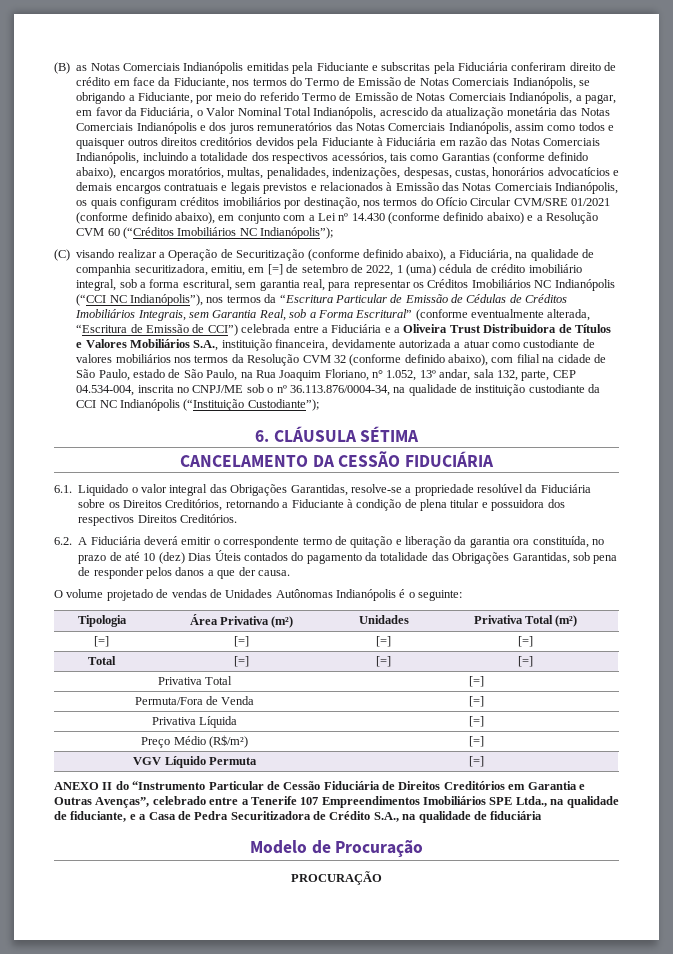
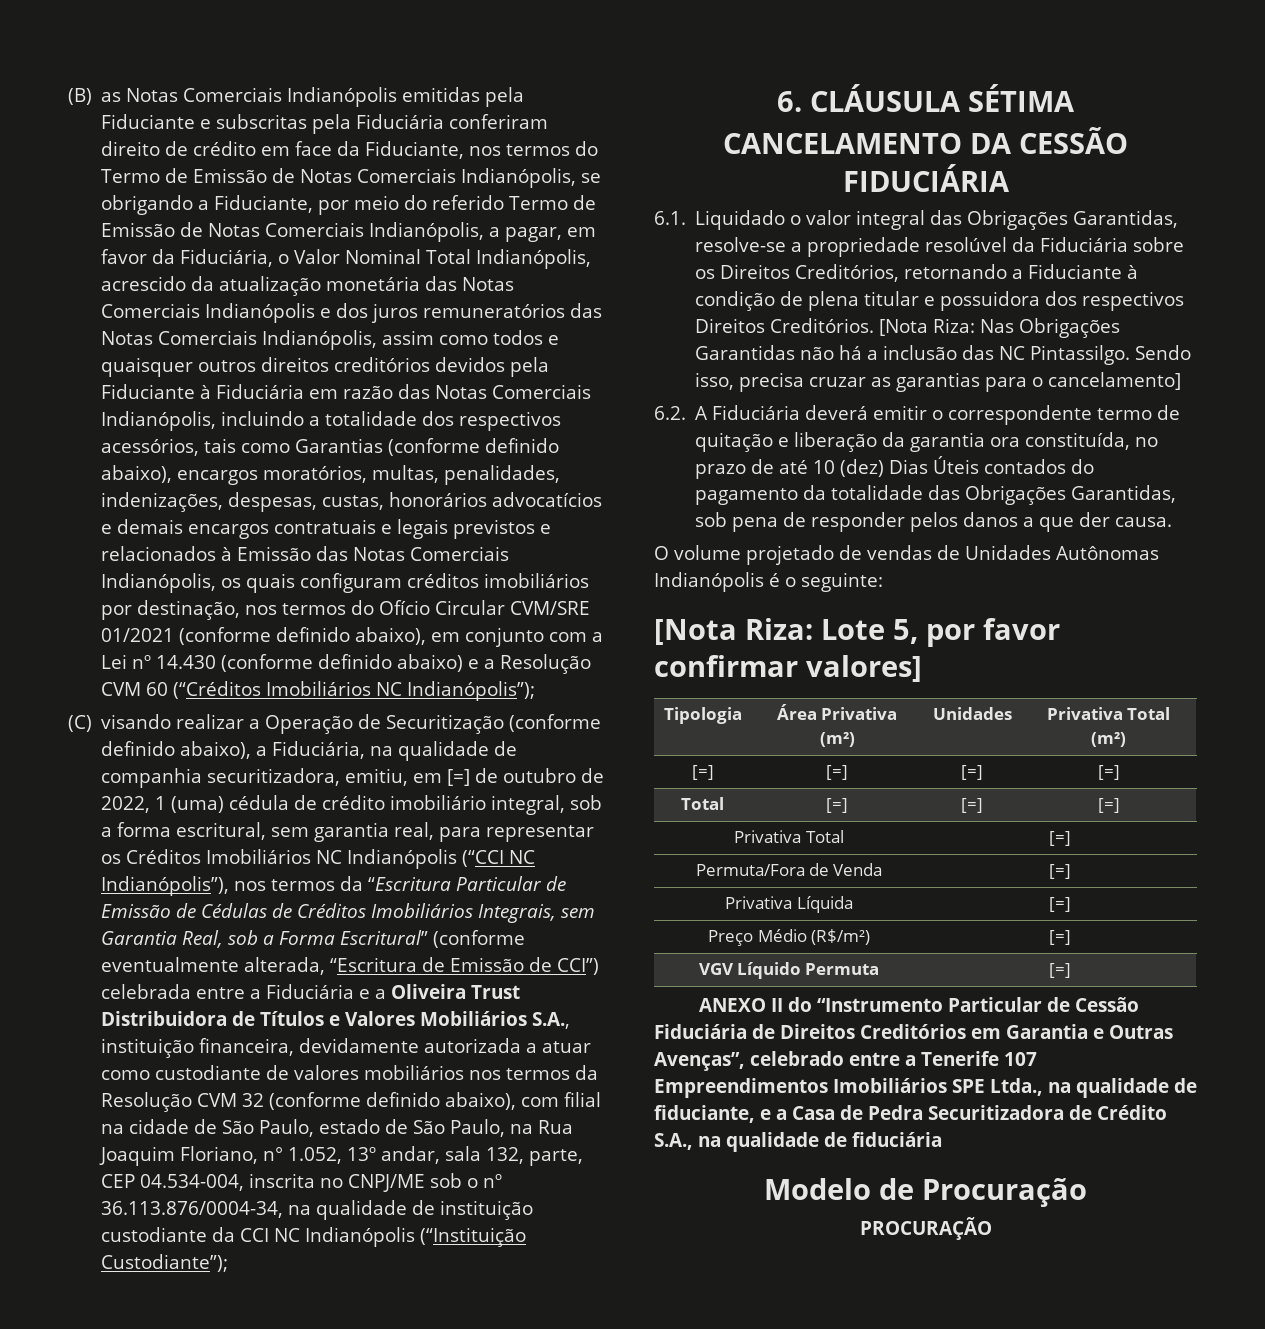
- (C) visando realizar a Operação de Securitização (conforme definido abaixo), a Fiduciária, na qualidade de companhia securitizadora, emitiu, em [=] de setembro de 2022, 1 (uma) cédula de crédito imobiliário integral, sob a forma escritural, sem garantia real, para representar os Créditos Imobiliários NC Indianópolis (“CCI NC Indianópolis”), nos termos da “Escritura Particular de Emissão de Cédulas de Créditos Imobiliários Integrais, sem Garantia Real, sob a Forma Escritural” (conforme eventualmente alterada, “Escritura de Emissão de CCI”) celebrada entre a Fiduciária e a Oliveira Trust Distribuidora de Títulos e Valores Mobiliários S.A., instituição financeira, devidamente autorizada a atuar como custodiante de valores mobiliários nos termos da Resolução CVM 32 (conforme definido abaixo), com filial na cidade de São Paulo, estado de São Paulo, na Rua Joaquim Floriano, n° 1.052, 13º andar, sala 132, parte, CEP 04.534-004, inscrita no CNPJ/ME sob o nº 36.113.876/0004-34, na qualidade de instituição custodiante da CCI NC Indianópolis (“Instituição Custodiante”);
+ (C) visando realizar a Operação de Securitização (conforme definido abaixo), a Fiduciária, na qualidade de companhia securitizadora, emitiu, em [=] de outubro de 2022, 1 (uma) cédula de crédito imobiliário integral, sob a forma escritural, sem garantia real, para representar os Créditos Imobiliários NC Indianópolis (“CCI NC Indianópolis”), nos termos da “Escritura Particular de Emissão de Cédulas de Créditos Imobiliários Integrais, sem Garantia Real, sob a Forma Escritural” (conforme eventualmente alterada, “Escritura de Emissão de CCI”) celebrada entre a Fiduciária e a Oliveira Trust Distribuidora de Títulos e Valores Mobiliários S.A., instituição financeira, devidamente autorizada a atuar como custodiante de valores mobiliários nos termos da Resolução CVM 32 (conforme definido abaixo), com filial na cidade de São Paulo, estado de São Paulo, na Rua Joaquim Floriano, n° 1.052, 13º andar, sala 132, parte, CEP 04.534-004, inscrita no CNPJ/ME sob o nº 36.113.876/0004-34, na qualidade de instituição custodiante da CCI NC Indianópolis (“Instituição Custodiante”);
+ [Nota Riza: Nas Obrigações Garantidas não há a inclusão das NC Pintassilgo. Sendo isso, precisa cruzar as garantias para o cancelamento]
+ [Nota Riza: Lote 5, por favor confirmar valores]

